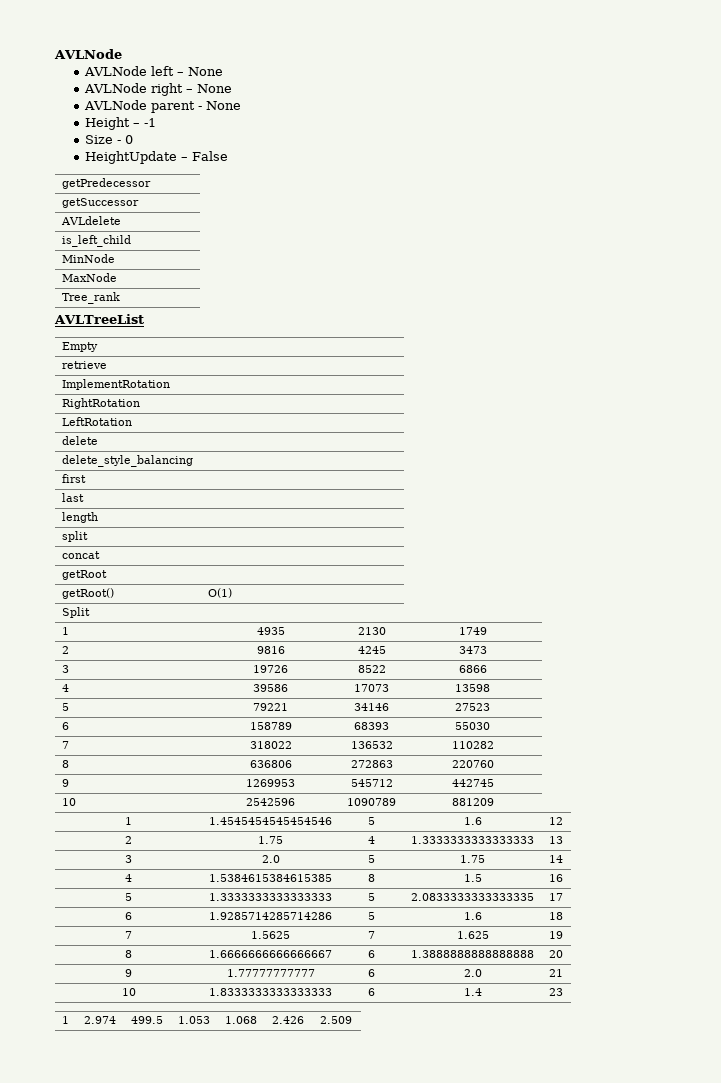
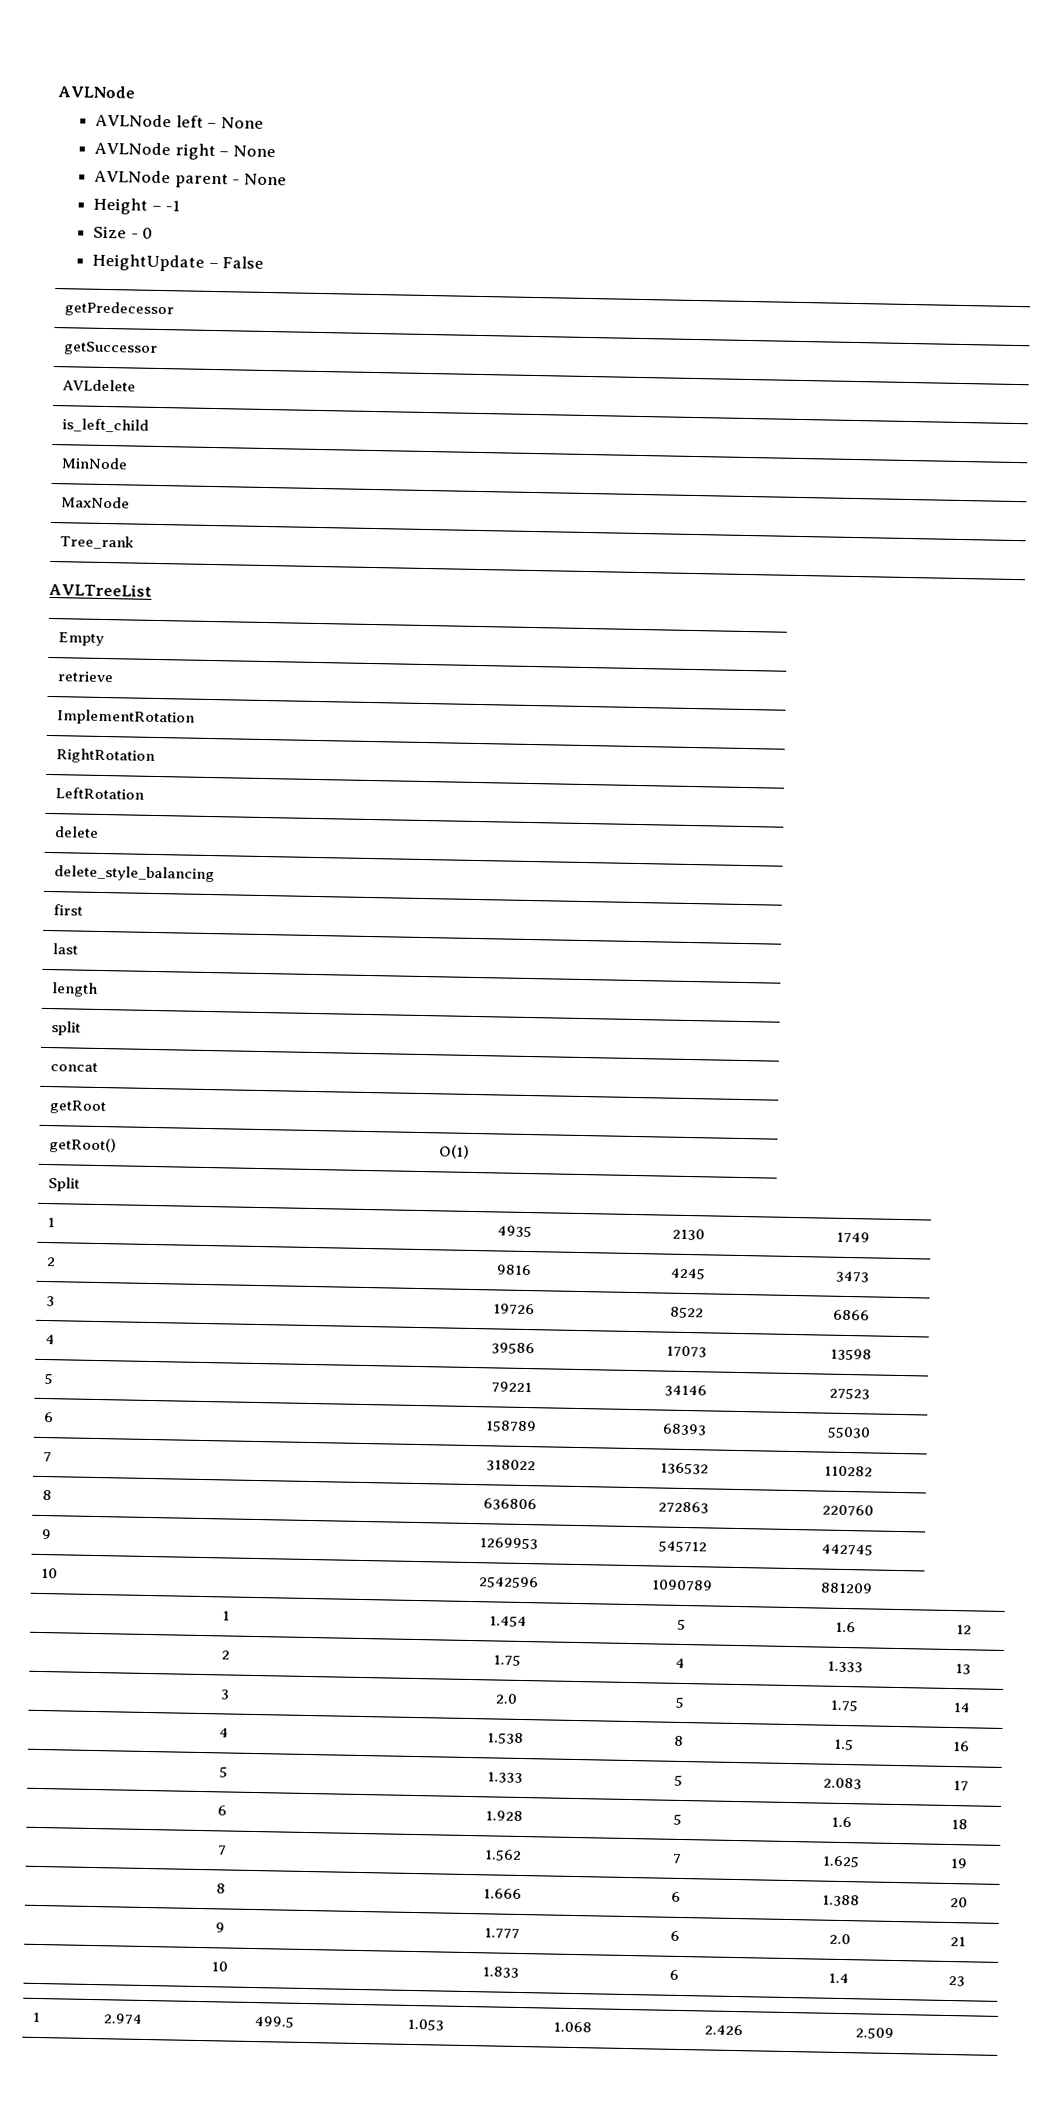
- 1 | 1.4545454545454546 | 5 | 1.6 | 12
+ 1 | 1.454 | 5 | 1.6 | 12
- 2 | 1.75 | 4 | 1.3333333333333333 | 13
+ 2 | 1.75 | 4 | 1.333 | 13
- 4 | 1.5384615384615385 | 8 | 1.5 | 16
+ 4 | 1.538 | 8 | 1.5 | 16
- 5 | 1.3333333333333333 | 5 | 2.0833333333333335 | 17
+ 5 | 1.333 | 5 | 2.083 | 17
- 6 | 1.9285714285714286 | 5 | 1.6 | 18
+ 6 | 1.928 | 5 | 1.6 | 18
- 7 | 1.5625 | 7 | 1.625 | 19
+ 7 | 1.562 | 7 | 1.625 | 19
- 8 | 1.6666666666666667 | 6 | 1.3888888888888888 | 20
+ 8 | 1.666 | 6 | 1.388 | 20
- 9 | 1.77777777777 | 6 | 2.0 | 21
+ 9 | 1.777 | 6 | 2.0 | 21
- 10 | 1.8333333333333333 | 6 | 1.4 | 23
+ 10 | 1.833 | 6 | 1.4 | 23

